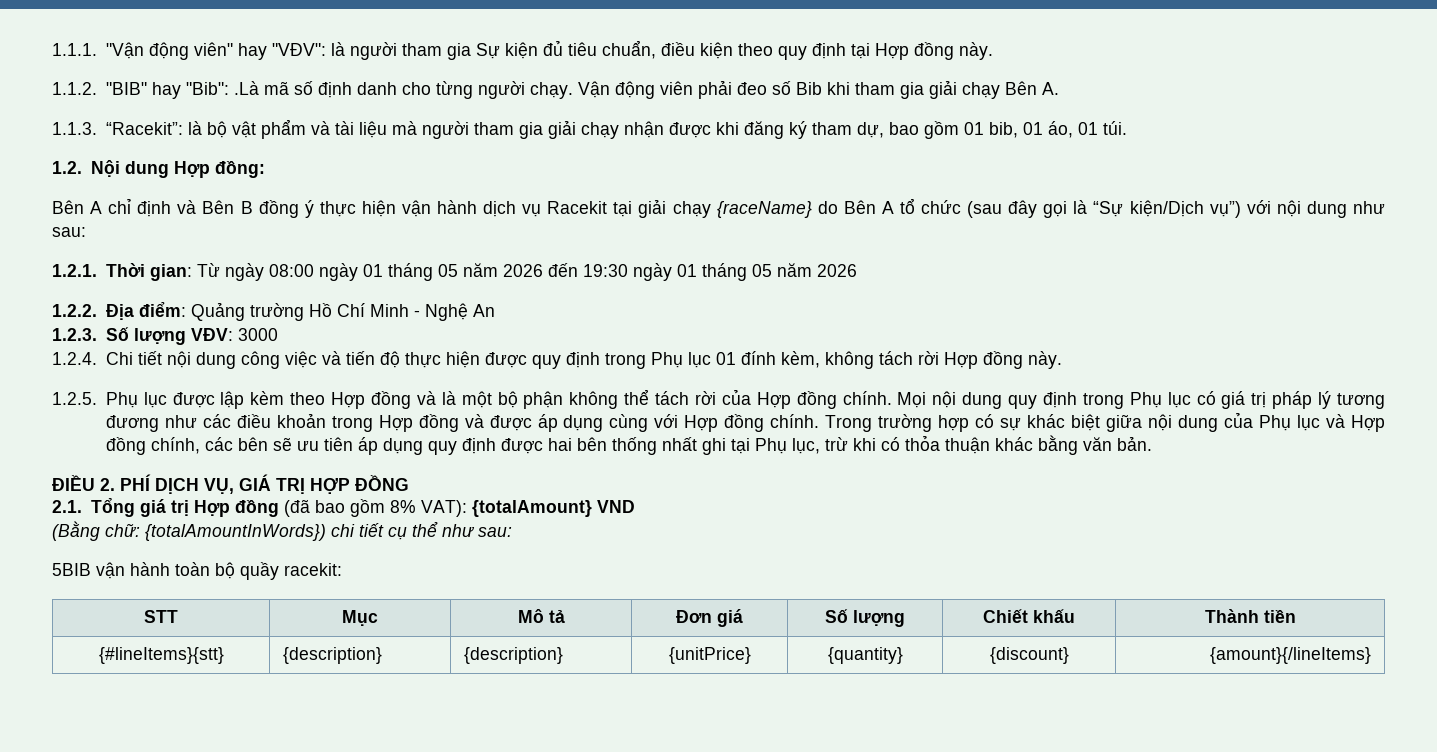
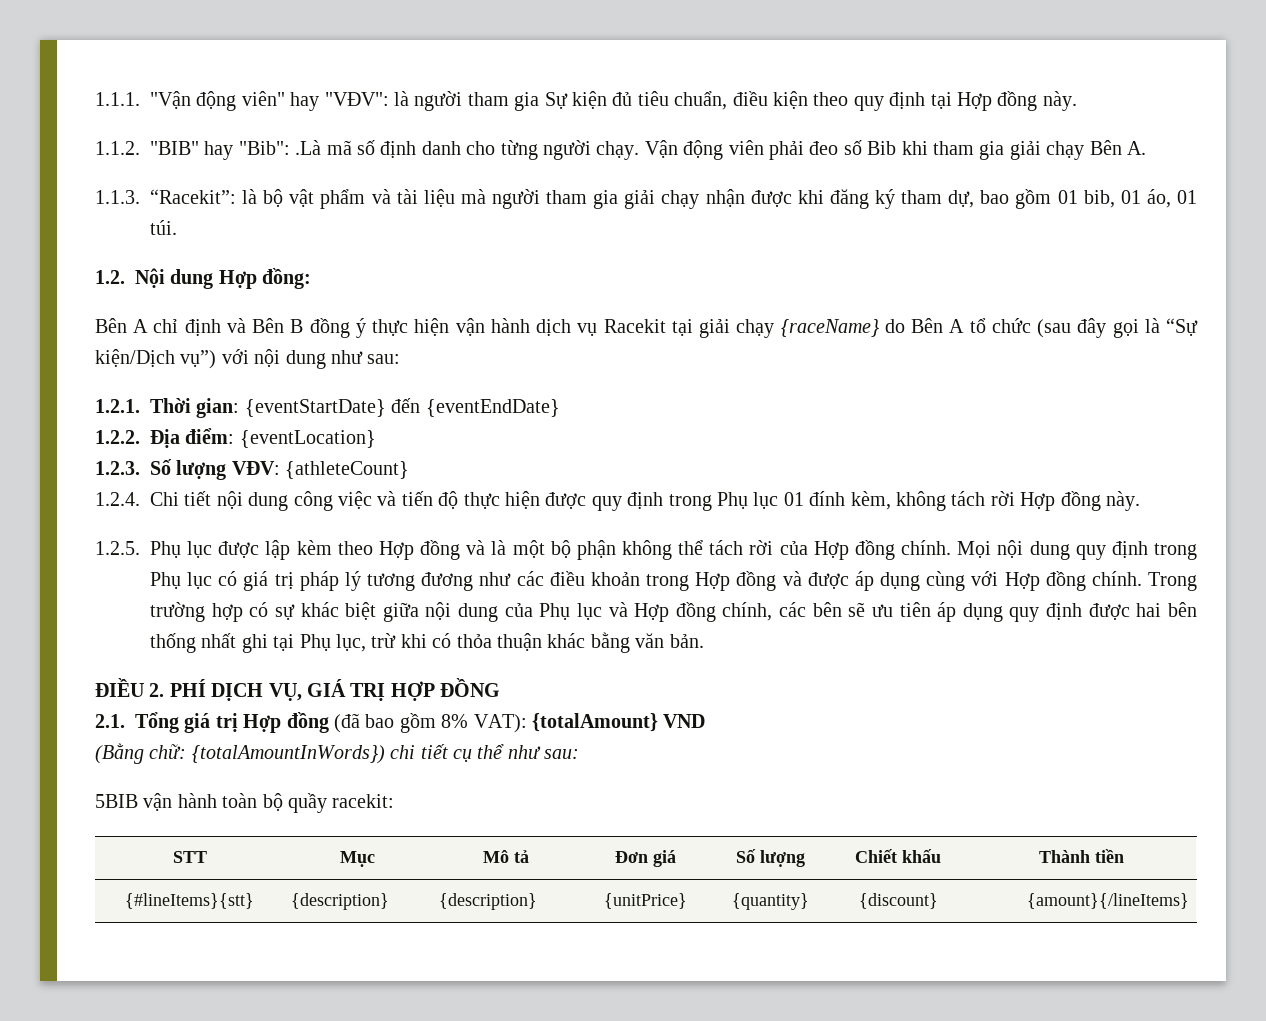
- 1.2.1. Thời gian: Từ ngày 08:00 ngày 01 tháng 05 năm 2026 đến 19:30 ngày 01 tháng 05 năm 2026
- 1.2.2. Địa điểm: Quảng trường Hồ Chí Minh - Nghệ An
+ 1.2.1. Thời gian: {eventStartDate} đến {eventEndDate}
+ 1.2.2. Địa điểm: {eventLocation}
- 1.2.3. Số lượng VĐV: 3000
+ 1.2.3. Số lượng VĐV: {athleteCount}

